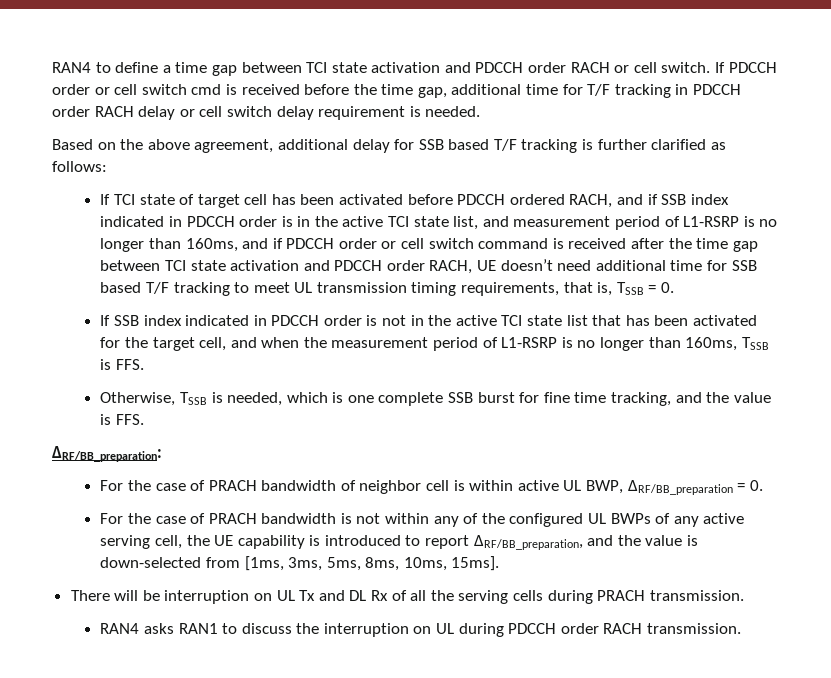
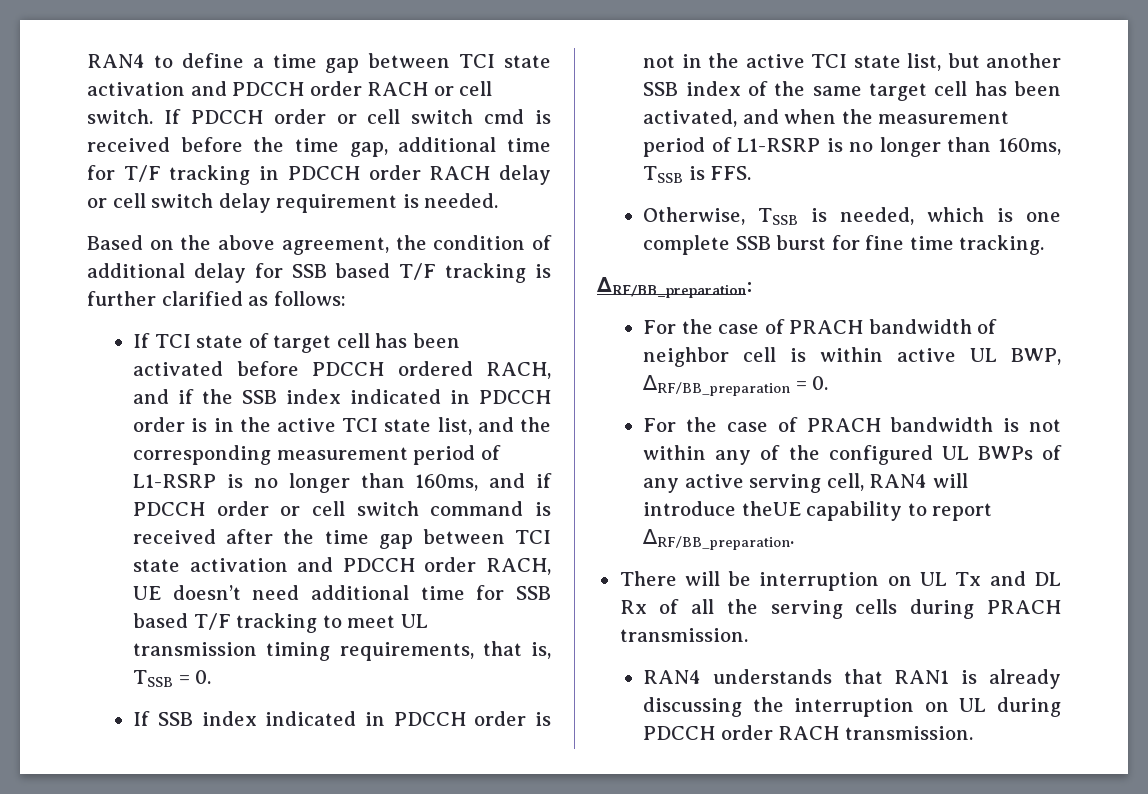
- Based on the above agreement, additional delay for SSB based T/F tracking is further clarified as follows:
+ Based on the above agreement, the condition of additional delay for SSB based T/F tracking is further clarified as follows:
- If TCI state of target cell has been activated before PDCCH ordered RACH, and if SSB index indicated in PDCCH order is in the active TCI state list, and measurement period of L1-RSRP is no longer than 160ms, and if PDCCH order or cell switch command is received after the time gap between TCI state activation and PDCCH order RACH, UE doesn’t need additional time for SSB based T/F tracking to meet UL transmission timing requirements, that is, TSSB = 0.
+ If TCI state of target cell has been activated before PDCCH ordered RACH, and if the SSB index indicated in PDCCH order is in the active TCI state list, and the corresponding measurement period of L1-RSRP is no longer than 160ms, and if PDCCH order or cell switch command is received after the time gap between TCI state activation and PDCCH order RACH, UE doesn’t need additional time for SSB based T/F tracking to meet UL transmission timing requirements, that is, TSSB = 0.
- If SSB index indicated in PDCCH order is not in the active TCI state list that has been activated for the target cell, and when the measurement period of L1-RSRP is no longer than 160ms, TSSB is FFS.
+ If SSB index indicated in PDCCH order is not in the active TCI state list, but another SSB index of the same target cell has been activated, and when the measurement period of L1-RSRP is no longer than 160ms, TSSB is FFS.
- Otherwise, TSSB is needed, which is one complete SSB burst for fine time tracking, and the value is FFS.
+ Otherwise, TSSB is needed, which is one complete SSB burst for fine time tracking.
- For the case of PRACH bandwidth is not within any of the configured UL BWPs of any active serving cell, the UE capability is introduced to report ∆RF/BB_preparation, and the value is down-selected from [1ms, 3ms, 5ms, 8ms, 10ms, 15ms].
+ For the case of PRACH bandwidth is not within any of the configured UL BWPs of any active serving cell, RAN4 will introduce theUE capability to report ∆RF/BB_preparation.
- RAN4 asks RAN1 to discuss the interruption on UL during PDCCH order RACH transmission.
+ RAN4 understands that RAN1 is already discussing the interruption on UL during PDCCH order RACH transmission.

